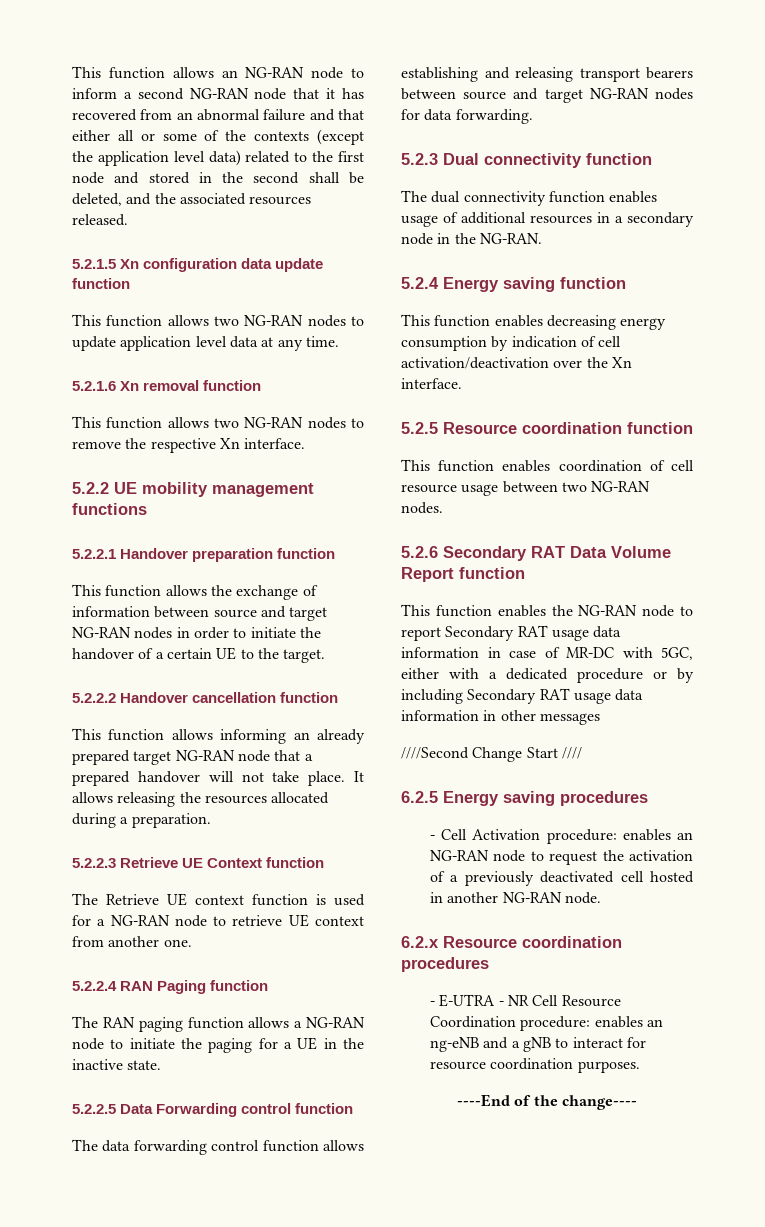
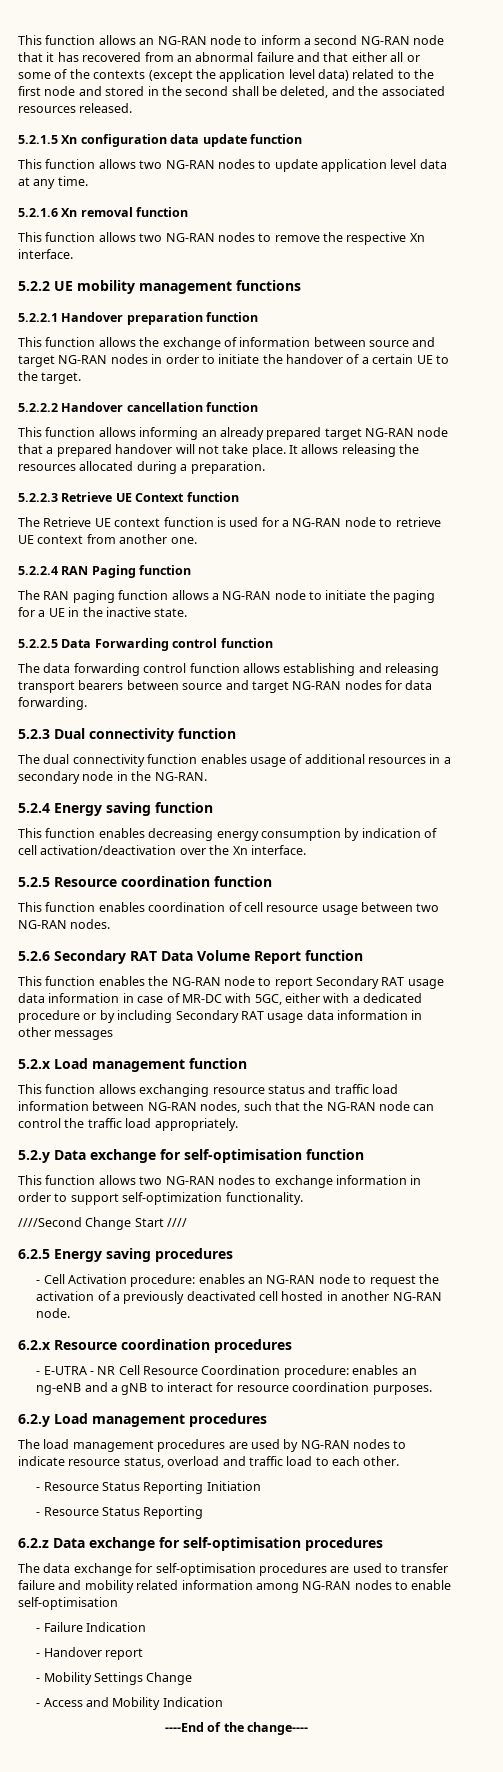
+ 5.2.x Load management function
+ This function allows exchanging resource status and traffic load information between NG-RAN nodes, such that the NG-RAN node can control the traffic load appropriately.
+ 5.2.y Data exchange for self-optimisation function
+ This function allows two NG-RAN nodes to exchange information in order to support self-optimization functionality.
+ 6.2.y Load management procedures
+ The load management procedures are used by NG-RAN nodes to indicate resource status, overload and traffic load to each other.
+ - Resource Status Reporting Initiation
+ - Resource Status Reporting
+ 6.2.z Data exchange for self-optimisation procedures
+ The data exchange for self-optimisation procedures are used to transfer failure and mobility related information among NG-RAN nodes to enable self-optimisation
+ - Failure Indication
+ - Handover report
+ - Mobility Settings Change
+ - Access and Mobility Indication

